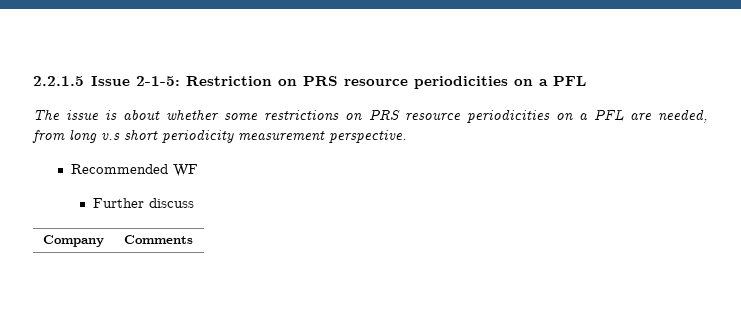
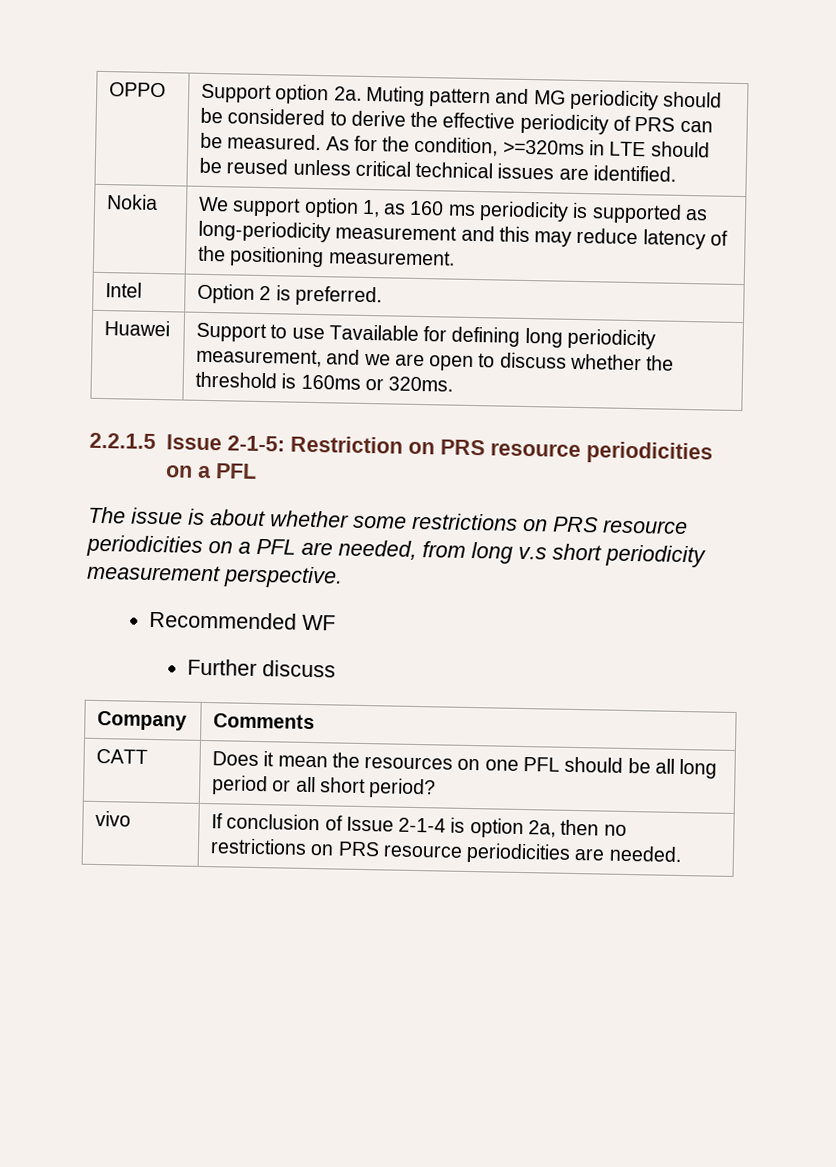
+ OPPO | Support option 2a. Muting pattern and MG periodicity should be considered to derive the effective periodicity of PRS can be measured. As for the condition, >=320ms in LTE should be reused unless critical technical issues are identified.
+ Nokia | We support option 1, as 160 ms periodicity is supported as long-periodicity measurement and this may reduce latency of the positioning measurement.
+ Intel | Option 2 is preferred.
+ Huawei | Support to use Tavailable for defining long periodicity measurement, and we are open to discuss whether the threshold is 160ms or 320ms.
+ CATT | Does it mean the resources on one PFL should be all long period or all short period?
+ vivo | If conclusion of Issue 2-1-4 is option 2a, then no restrictions on PRS resource periodicities are needed.

